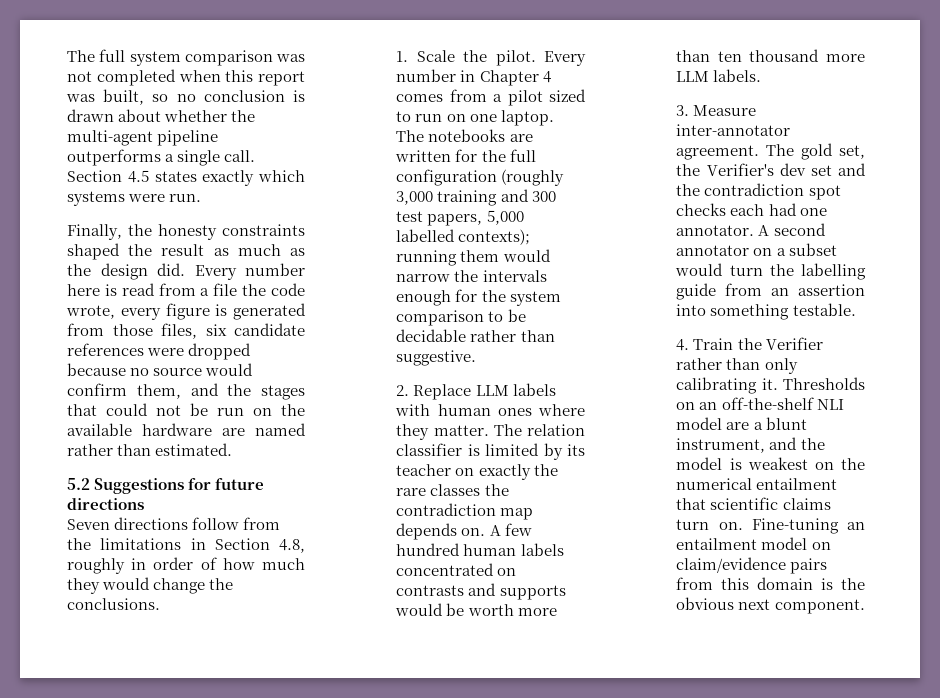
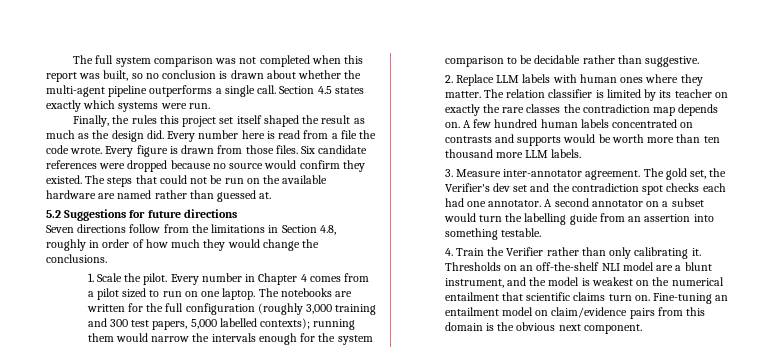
- Finally, the honesty constraints shaped the result as much as the design did.
+ Finally, the rules this project set itself shaped the result as much as the design did.
- Every number here is read from a file the code wrote, every figure is generated from those files, six candidate references were dropped because no source would confirm them, and the stages that could not be run on the available hardware are named rather than estimated.
+ Every number here is read from a file the code wrote. Every figure is drawn from those files. Six candidate references were dropped because no source would confirm they existed. The steps that could not be run on the available hardware are named rather than guessed at.

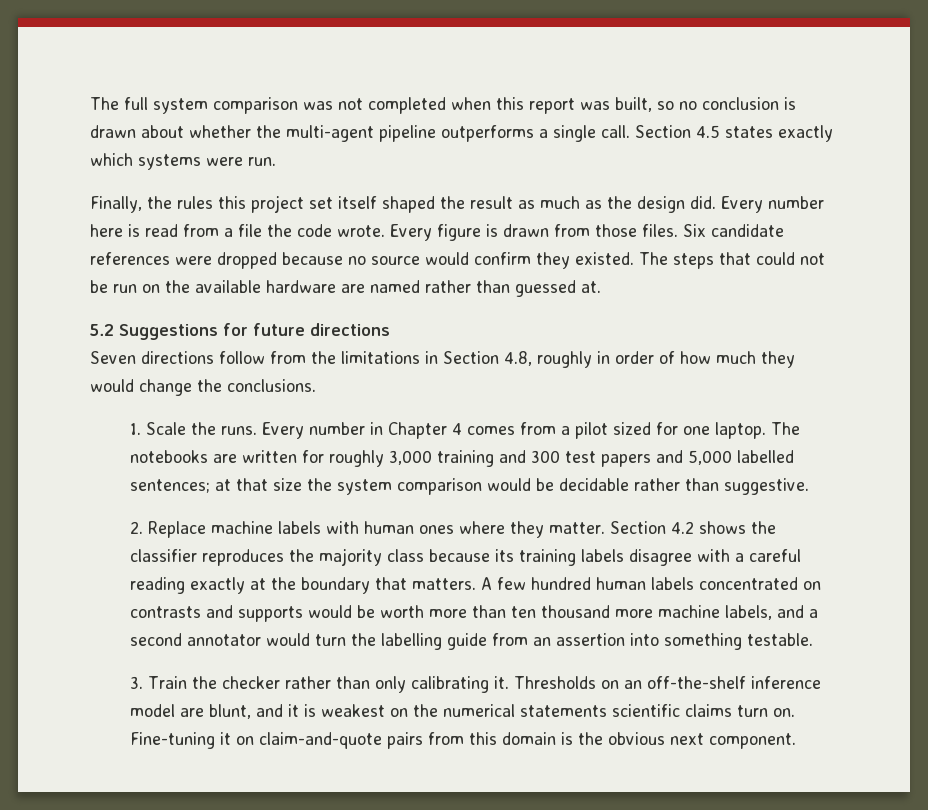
- 1. Scale the pilot.
+ 1. Scale the runs.
- Every number in Chapter 4 comes from a pilot sized to run on one laptop.
+ Every number in Chapter 4 comes from a pilot sized for one laptop.
- The notebooks are written for the full configuration (roughly 3,000 training and 300 test papers, 5,000 labelled contexts); running them would narrow the intervals enough for the system comparison to be decidable rather than suggestive.
+ The notebooks are written for roughly 3,000 training and 300 test papers and 5,000 labelled sentences; at that size the system comparison would be decidable rather than suggestive.
- 2. Replace LLM labels with human ones where they matter.
+ 2. Replace machine labels with human ones where they matter.
- The relation classifier is limited by its teacher on exactly the rare classes the contradiction map depends on.
+ Section 4.2 shows the classifier reproduces the majority class because its training labels disagree with a careful reading exactly at the boundary that matters.
- A few hundred human labels concentrated on contrasts and supports would be worth more than ten thousand more LLM labels.
- 3. Measure inter-annotator agreement. The gold set, the Verifier's dev set and the contradiction spot checks each had one annotator. A second annotator on a subset would turn the labelling guide from an assertion into something testable.
+ A few hundred human labels concentrated on contrasts and supports would be worth more than ten thousand more machine labels, and a second annotator would turn the labelling guide from an assertion into something testable.
- 4. Train the Verifier rather than only calibrating it.
+ 3. Train the checker rather than only calibrating it.
- Thresholds on an off-the-shelf NLI model are a blunt instrument, and the model is weakest on the numerical entailment that scientific claims turn on.
+ Thresholds on an off-the-shelf inference model are blunt, and it is weakest on the numerical statements scientific claims turn on.
- Fine-tuning an entailment model on claim/evidence pairs from this domain is the obvious next component.
+ Fine-tuning it on claim-and-quote pairs from this domain is the obvious next component.

